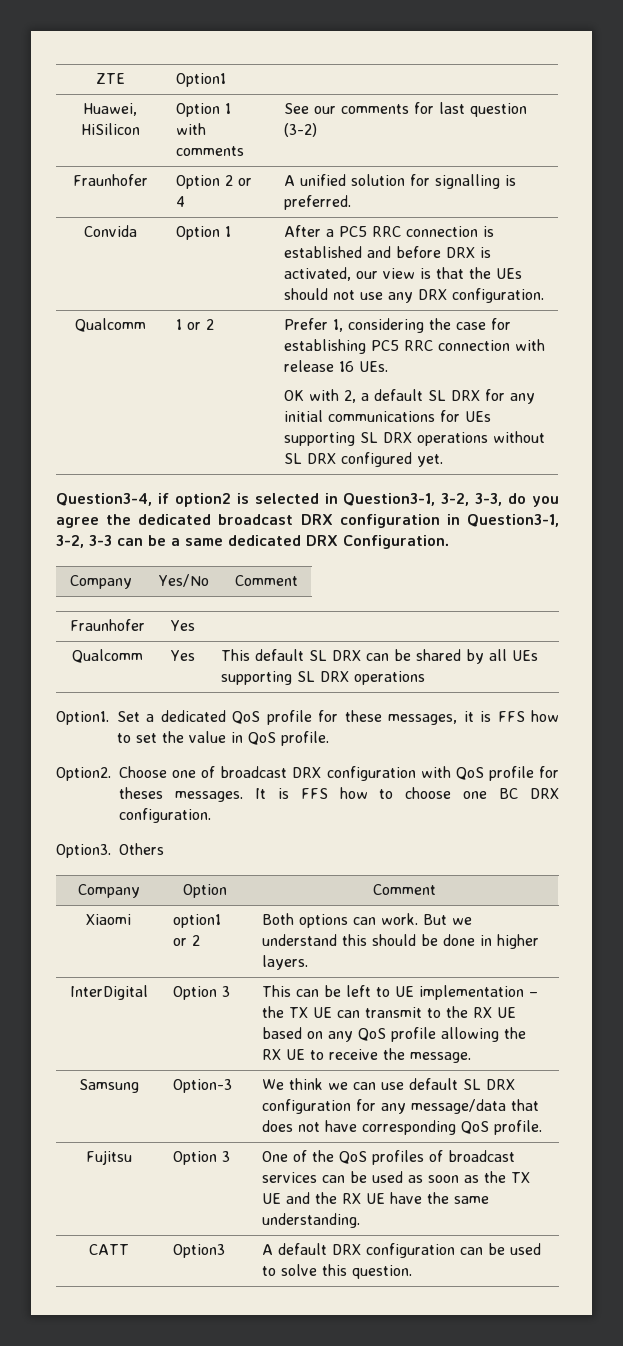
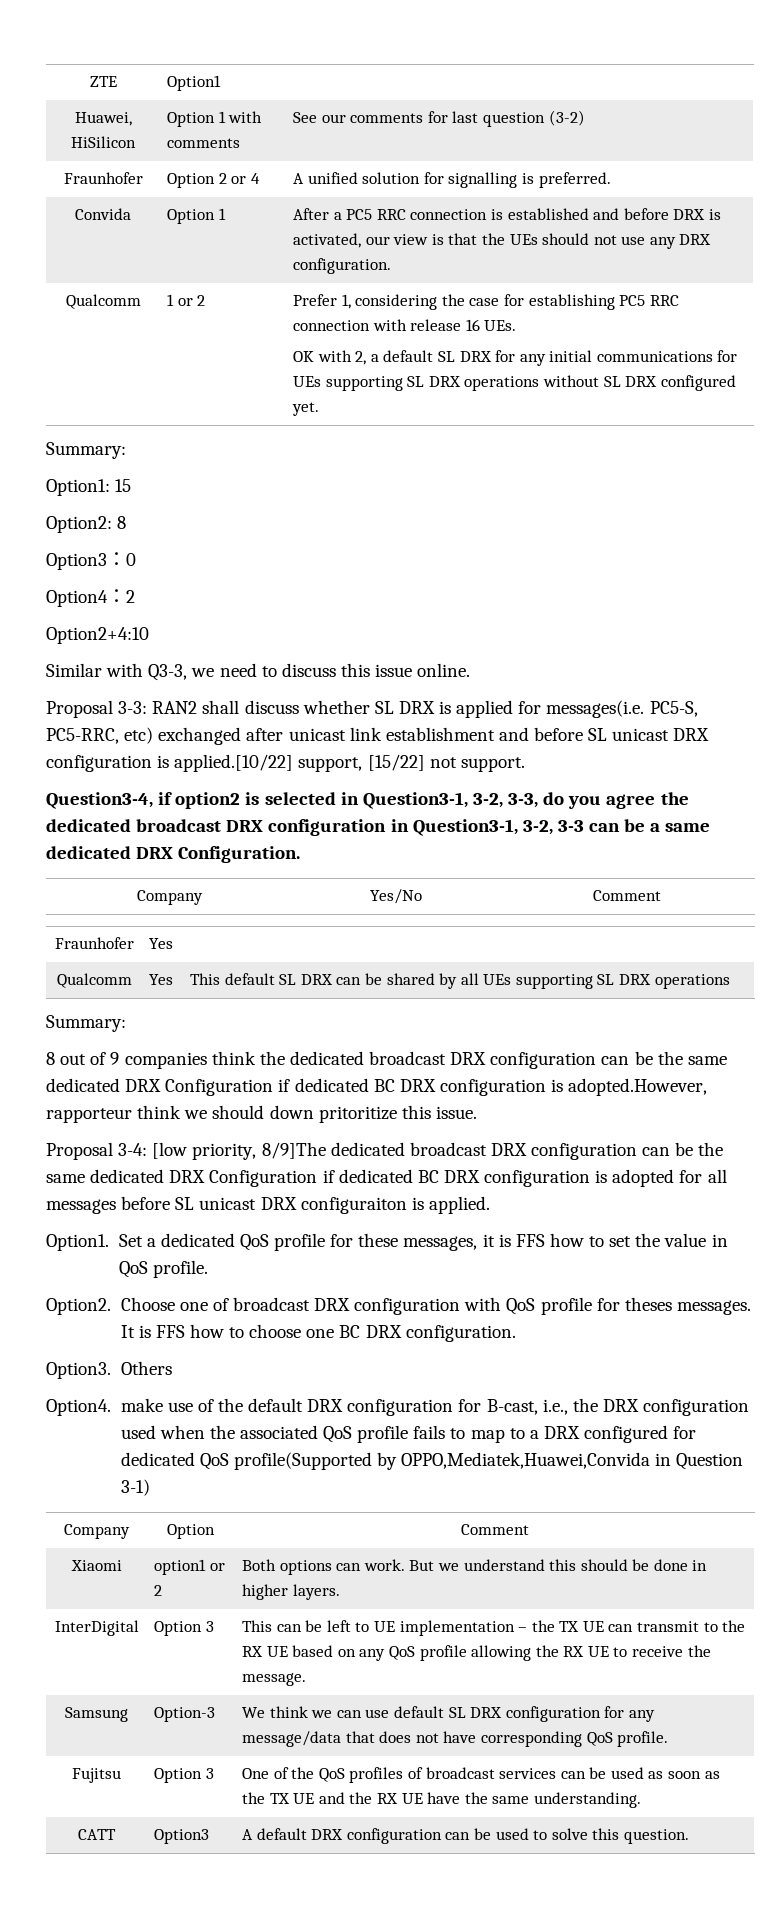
  Qualcomm | 1 or 2 | Prefer 1, considering the case for establishing PC5 RRC connection with release 16 UEs.
  OK with 2, a default SL DRX for any initial communications for UEs supporting SL DRX operations without SL DRX configured yet.
+ Summary:
+ Option1: 15
+ Option2: 8
+ Option3：0
+ Option4：2
+ Option2+4:10
+ Similar with Q3-3, we need to discuss this issue online.
+ Proposal 3-3: RAN2 shall discuss whether SL DRX is applied for messages(i.e. PC5-S, PC5-RRC, etc) exchanged after unicast link establishment and before SL unicast DRX configuration is applied.[10/22] support, [15/22] not support.
  Qualcomm | Yes | This default SL DRX can be shared by all UEs supporting SL DRX operations
+ Summary:
+ 8 out of 9 companies think the dedicated broadcast DRX configuration can be the same dedicated DRX Configuration if dedicated BC DRX configuration is adopted.However, rapporteur think we should down pritoritize this issue.
+ Proposal 3-4: [low priority, 8/9]The dedicated broadcast DRX configuration can be the same dedicated DRX Configuration if dedicated BC DRX configuration is adopted for all messages before SL unicast DRX configuraiton is applied.
+ Option4. make use of the default DRX configuration for B-cast, i.e., the DRX configuration used when the associated QoS profile fails to map to a DRX configured for dedicated QoS profile(Supported by OPPO,Mediatek,Huawei,Convida in Question 3-1)

